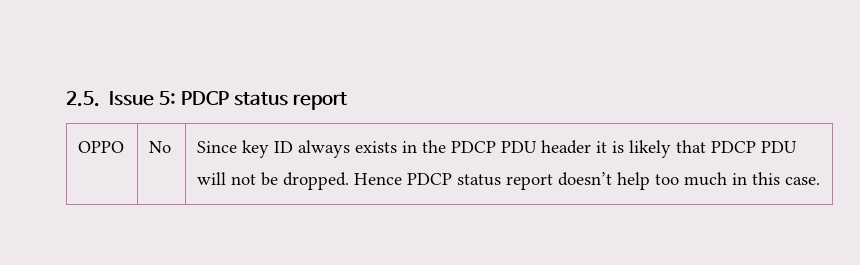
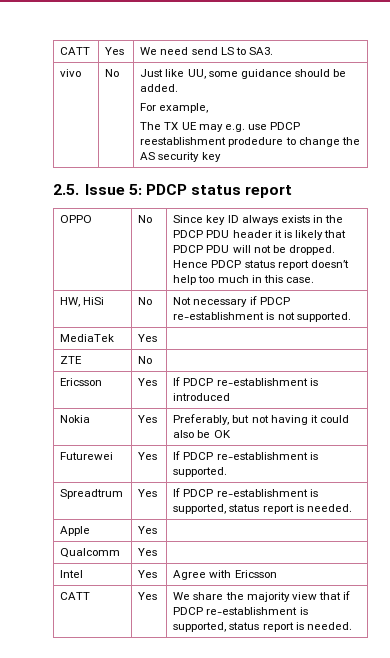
+ CATT | Yes | We need send LS to SA3.
+ vivo | No | Just like UU, some guidance should be added.
+ For example,
+ The TX UE may e.g. use PDCP reestablishment prodedure to change the AS security key
+ HW, HiSi | No | Not necessary if PDCP re-establishment is not supported.
+ MediaTek | Yes |
+ ZTE | No |
+ Ericsson | Yes | If PDCP re-establishment is introduced
+ Nokia | Yes | Preferably, but not having it could also be OK
+ Futurewei | Yes | If PDCP re-establishment is supported.
+ Spreadtrum | Yes | If PDCP re-establishment is supported, status report is needed.
+ Apple | Yes |
+ Qualcomm | Yes |
+ Intel | Yes | Agree with Ericsson
+ CATT | Yes | We share the majority view that if PDCP re-establishment is supported, status report is needed.

